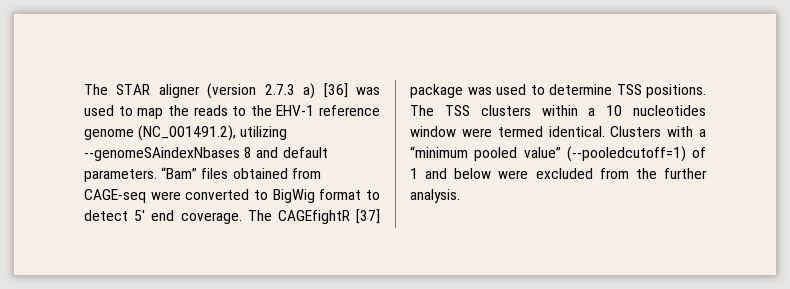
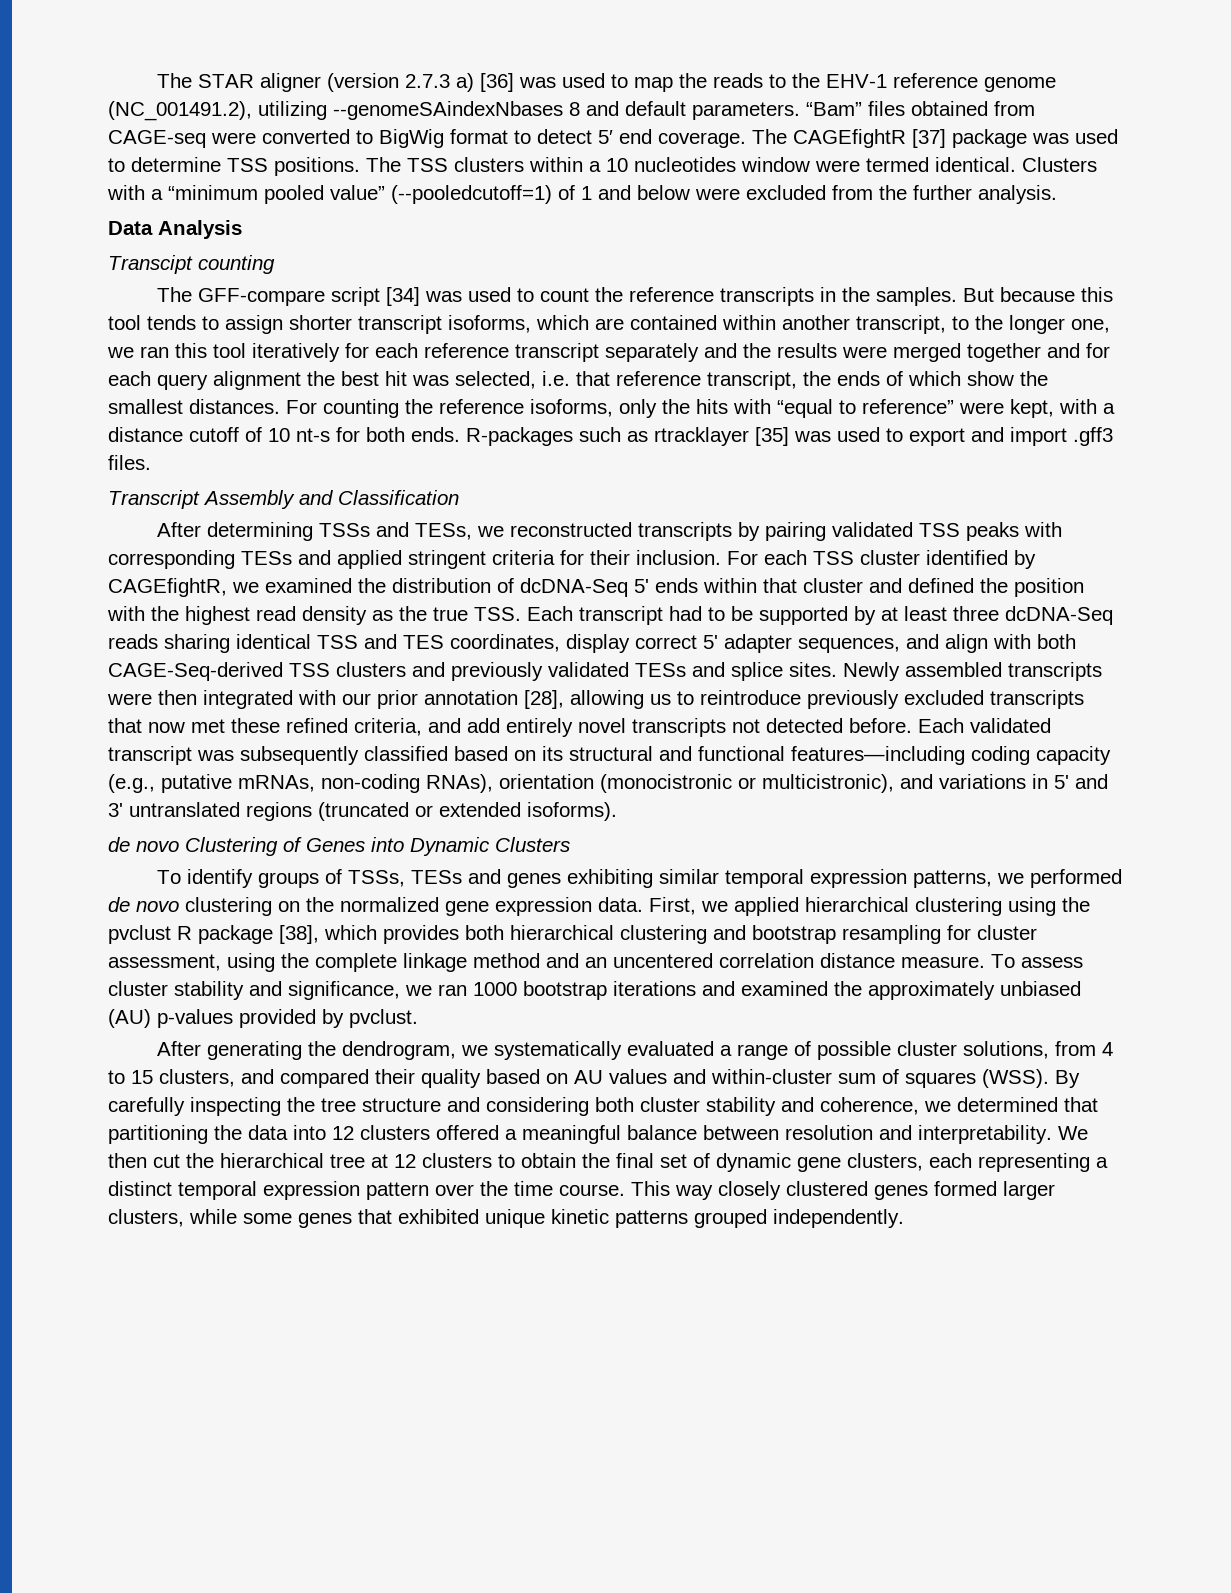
+ Data Analysis
+ Transcipt counting
+ The GFF-compare script [34] was used to count the reference transcripts in the samples. But because this tool tends to assign shorter transcript isoforms, which are contained within another transcript, to the longer one, we ran this tool iteratively for each reference transcript separately and the results were merged together and for each query alignment the best hit was selected, i.e. that reference transcript, the ends of which show the smallest distances. For counting the reference isoforms, only the hits with “equal to reference” were kept, with a distance cutoff of 10 nt-s for both ends. R-packages such as rtracklayer [35] was used to export and import .gff3 files.
+ Transcript Assembly and Classification
+ After determining TSSs and TESs, we reconstructed transcripts by pairing validated TSS peaks with corresponding TESs and applied stringent criteria for their inclusion. For each TSS cluster identified by CAGEfightR, we examined the distribution of dcDNA-Seq 5' ends within that cluster and defined the position with the highest read density as the true TSS. Each transcript had to be supported by at least three dcDNA-Seq reads sharing identical TSS and TES coordinates, display correct 5' adapter sequences, and align with both CAGE-Seq-derived TSS clusters and previously validated TESs and splice sites. Newly assembled transcripts were then integrated with our prior annotation [28], allowing us to reintroduce previously excluded transcripts that now met these refined criteria, and add entirely novel transcripts not detected before. Each validated transcript was subsequently classified based on its structural and functional features—including coding capacity (e.g., putative mRNAs, non-coding RNAs), orientation (monocistronic or multicistronic), and variations in 5' and 3' untranslated regions (truncated or extended isoforms).
+ de novo Clustering of Genes into Dynamic Clusters
+ To identify groups of TSSs, TESs and genes exhibiting similar temporal expression patterns, we performed de novo clustering on the normalized gene expression data. First, we applied hierarchical clustering using the pvclust R package [38], which provides both hierarchical clustering and bootstrap resampling for cluster assessment, using the complete linkage method and an uncentered correlation distance measure. To assess cluster stability and significance, we ran 1000 bootstrap iterations and examined the approximately unbiased (AU) p-values provided by pvclust.
+ After generating the dendrogram, we systematically evaluated a range of possible cluster solutions, from 4 to 15 clusters, and compared their quality based on AU values and within-cluster sum of squares (WSS). By carefully inspecting the tree structure and considering both cluster stability and coherence, we determined that partitioning the data into 12 clusters offered a meaningful balance between resolution and interpretability. We then cut the hierarchical tree at 12 clusters to obtain the final set of dynamic gene clusters, each representing a distinct temporal expression pattern over the time course. This way closely clustered genes formed larger clusters, while some genes that exhibited unique kinetic patterns grouped independently.

